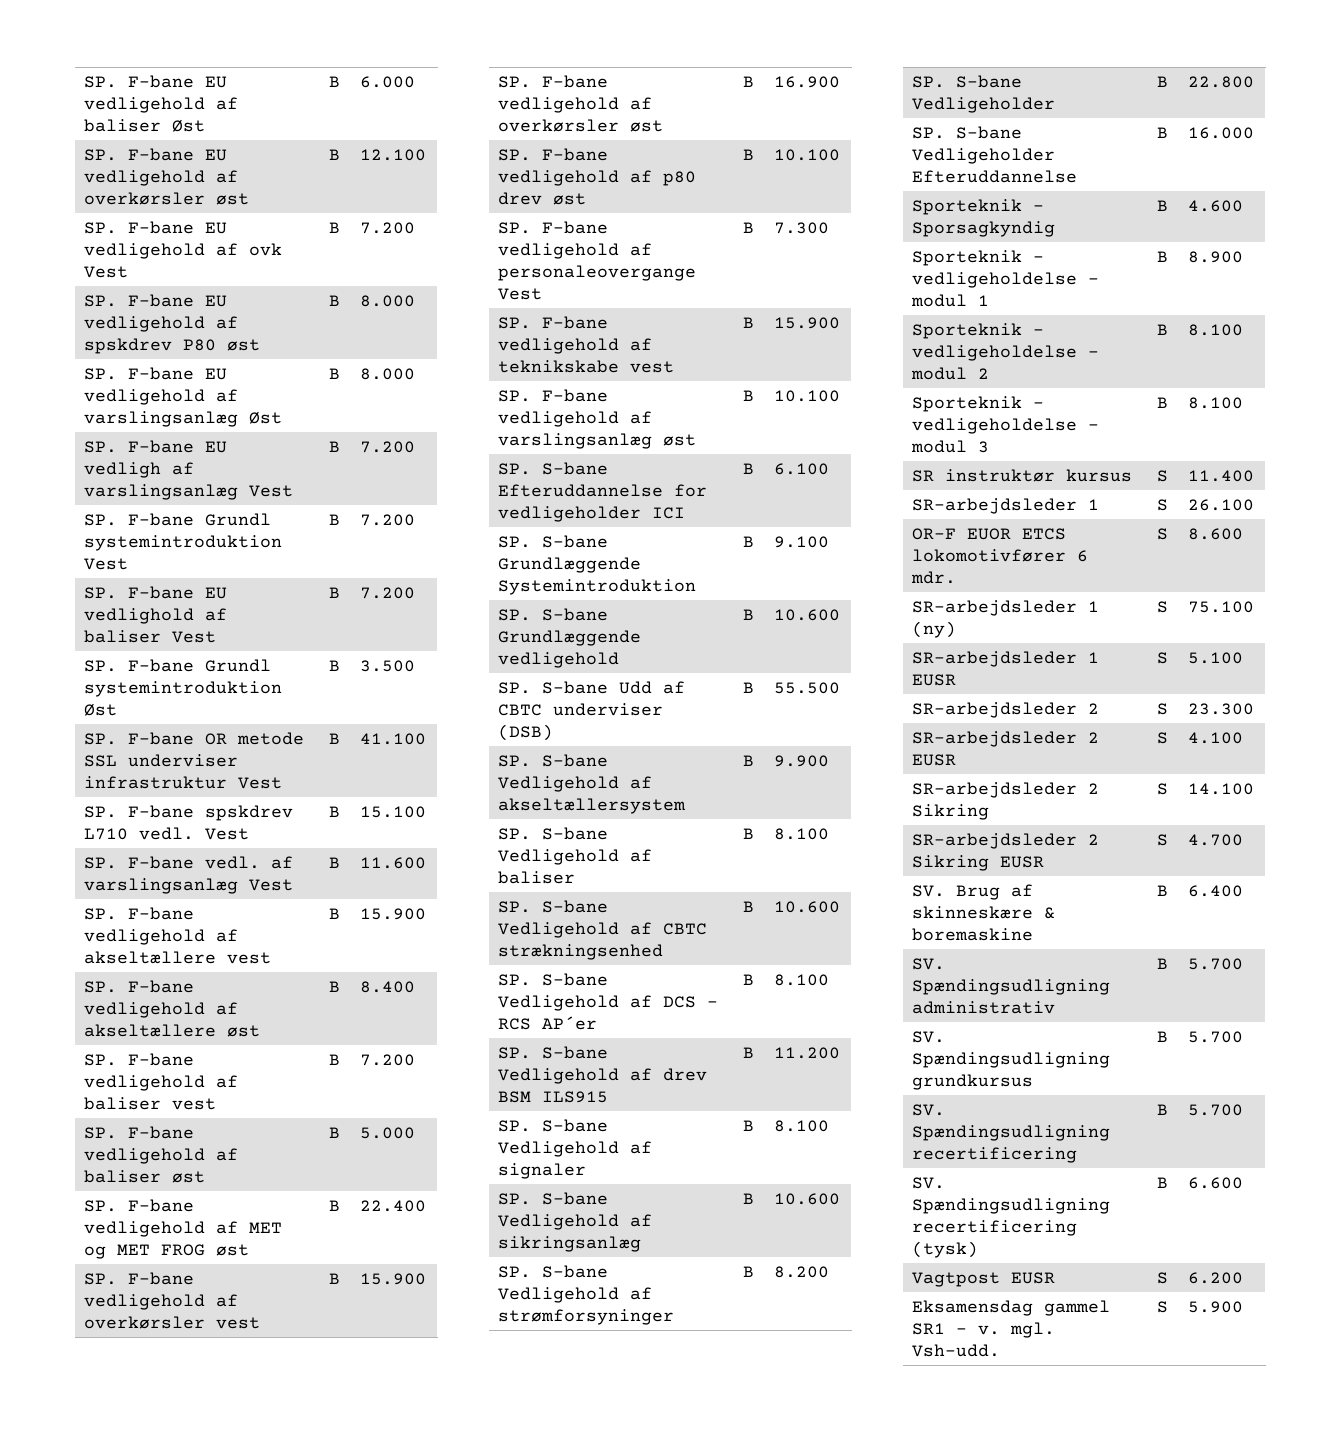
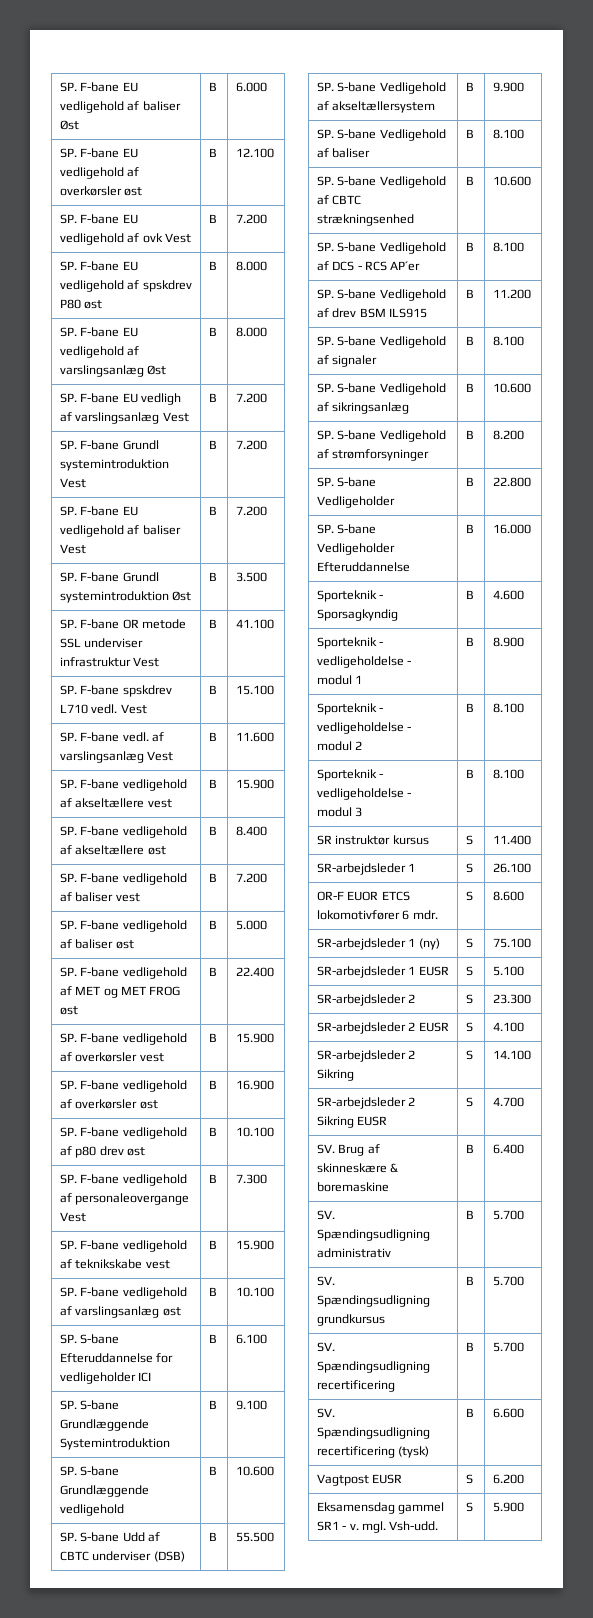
- SP. F-bane EU vedlighold af baliser Vest | B | 7.200
+ SP. F-bane EU vedligehold af baliser Vest | B | 7.200

